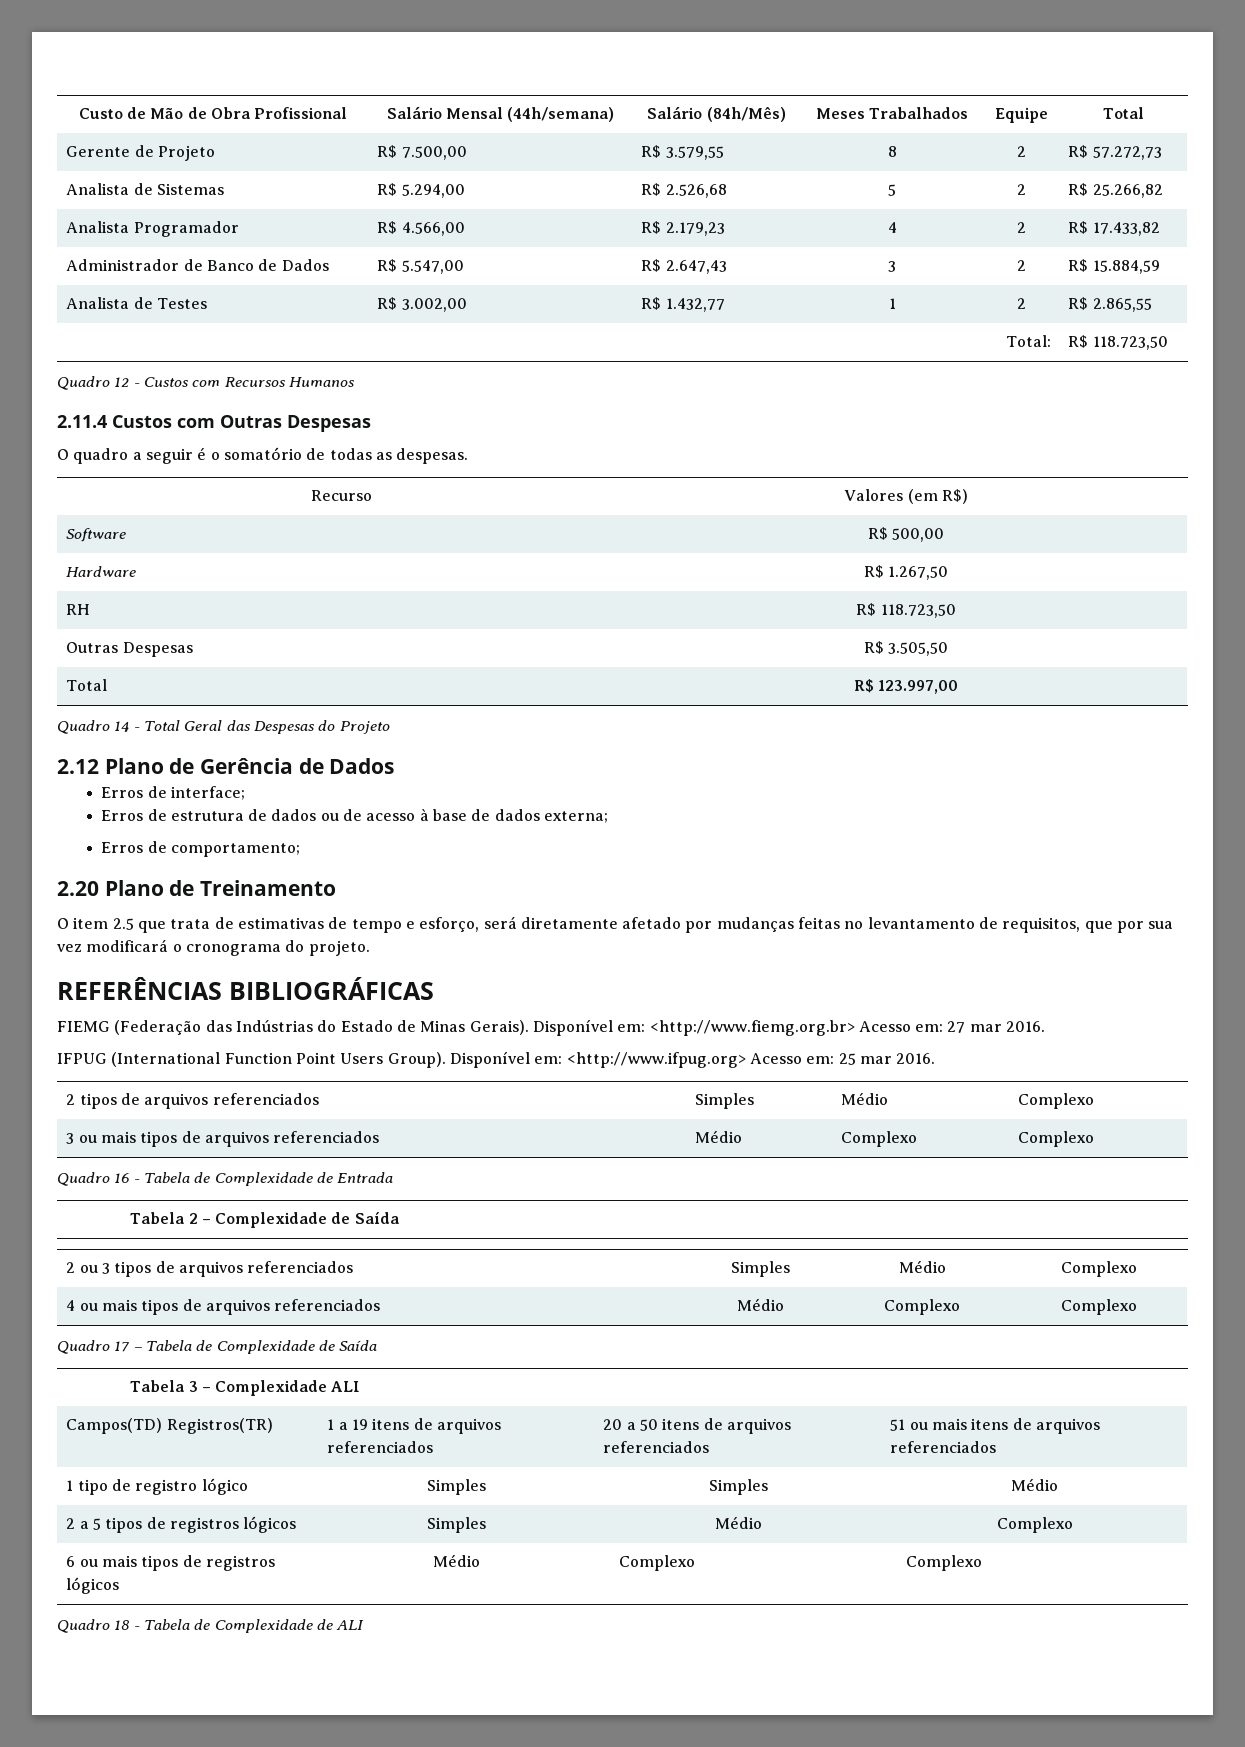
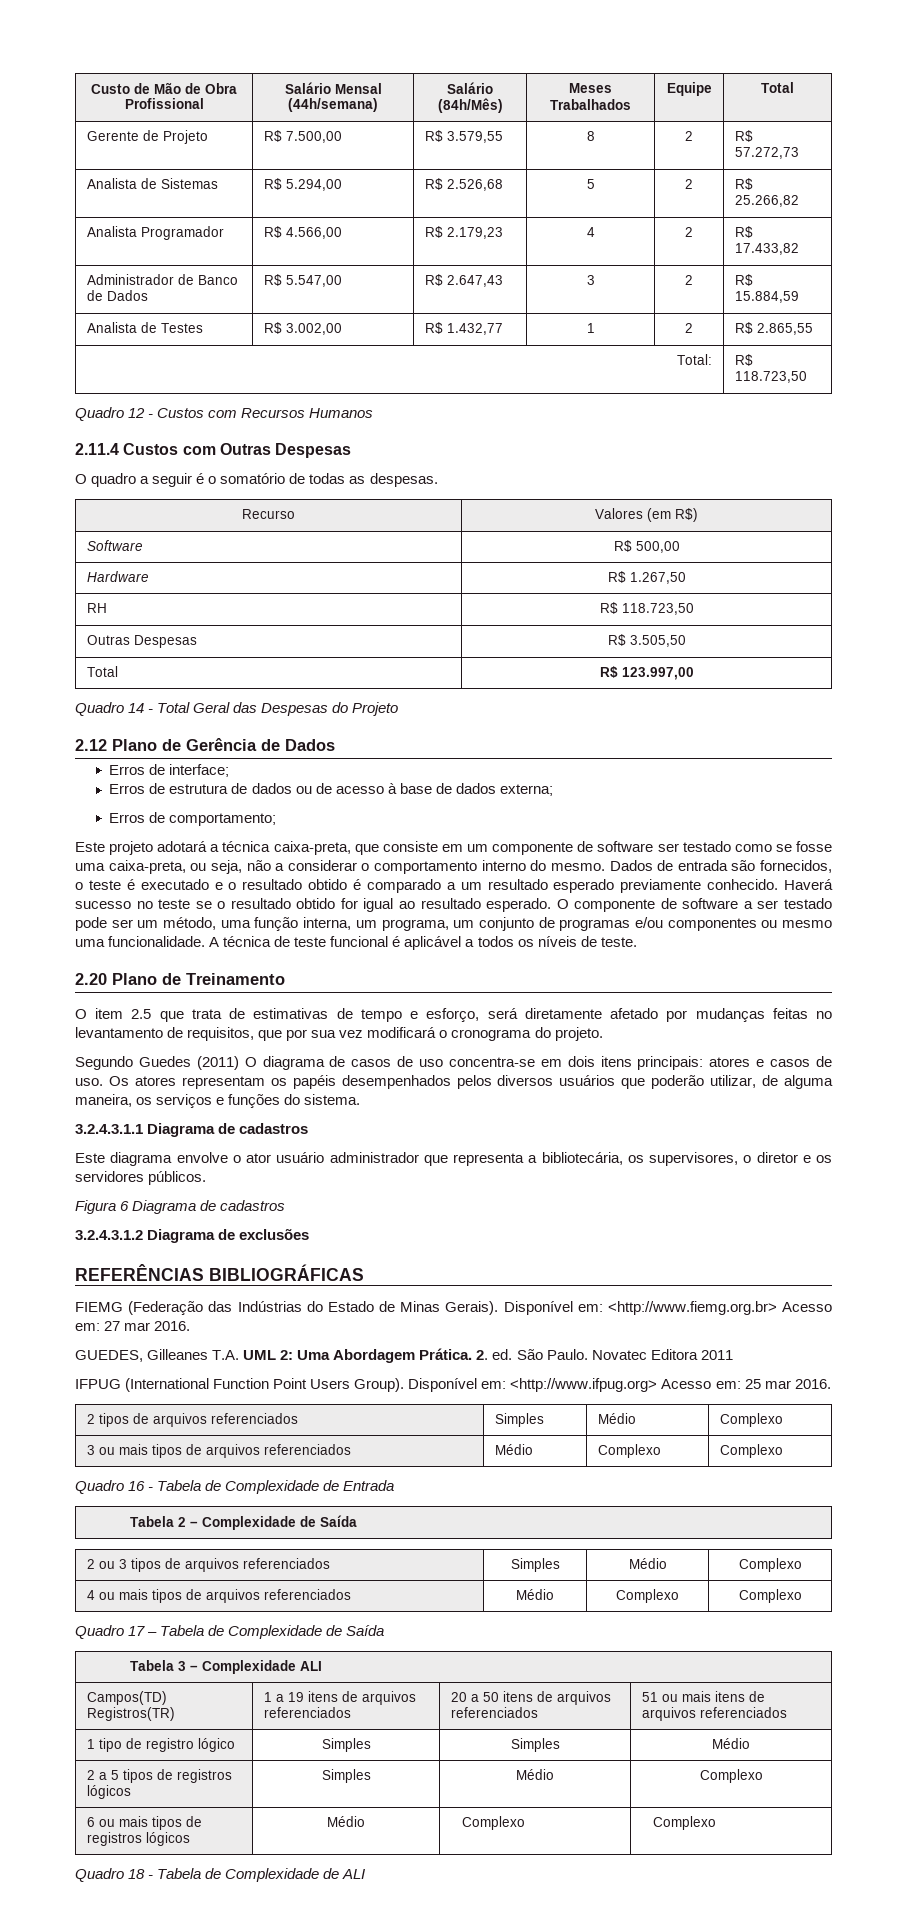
+ Este projeto adotará a técnica caixa-preta, que consiste em um componente de software ser testado como se fosse uma caixa-preta, ou seja, não a considerar o comportamento interno do mesmo. Dados de entrada são fornecidos, o teste é executado e o resultado obtido é comparado a um resultado esperado previamente conhecido. Haverá sucesso no teste se o resultado obtido for igual ao resultado esperado. O componente de software a ser testado pode ser um método, uma função interna, um programa, um conjunto de programas e/ou componentes ou mesmo uma funcionalidade. A técnica de teste funcional é aplicável a todos os níveis de teste.
+ Segundo Guedes (2011) O diagrama de casos de uso concentra-se em dois itens principais: atores e casos de uso. Os atores representam os papéis desempenhados pelos diversos usuários que poderão utilizar, de alguma maneira, os serviços e funções do sistema.
+ 3.2.4.3.1.1 Diagrama de cadastros
+ Este diagrama envolve o ator usuário administrador que representa a bibliotecária, os supervisores, o diretor e os servidores públicos.
+ Figura 6 Diagrama de cadastros
+ 3.2.4.3.1.2 Diagrama de exclusões
+ GUEDES, Gilleanes T.A. UML 2: Uma Abordagem Prática. 2. ed. São Paulo. Novatec Editora 2011

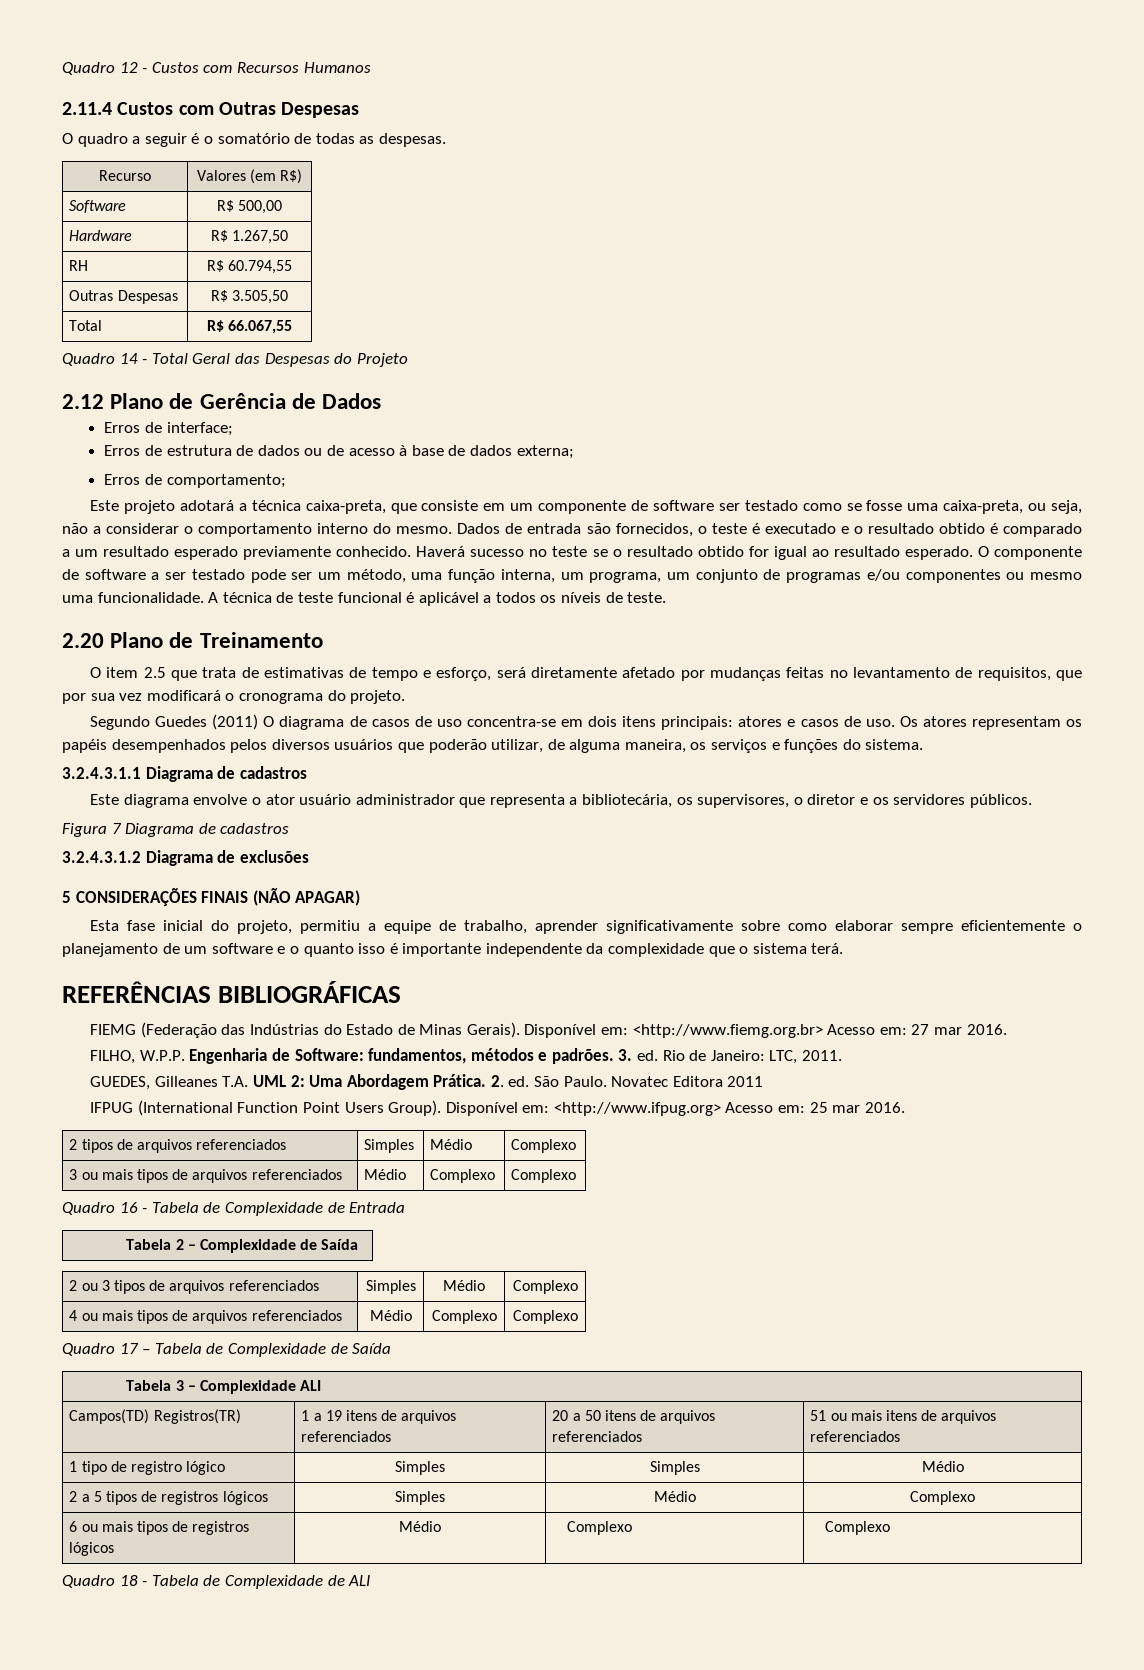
- Custo de Mão de Obra Profissional | Salário Mensal (44h/semana) | Salário (84h/Mês) | Meses Trabalhados | Equipe | Total
- Gerente de Projeto | R$ 7.500,00 | R$ 3.579,55 | 8 | 2 | R$ 57.272,73
- Analista de Sistemas | R$ 5.294,00 | R$ 2.526,68 | 5 | 2 | R$ 25.266,82
- Analista Programador | R$ 4.566,00 | R$ 2.179,23 | 4 | 2 | R$ 17.433,82
- Administrador de Banco de Dados | R$ 5.547,00 | R$ 2.647,43 | 3 | 2 | R$ 15.884,59
- Analista de Testes | R$ 3.002,00 | R$ 1.432,77 | 1 | 2 | R$ 2.865,55
- Total: | R$ 118.723,50
- RH | R$ 118.723,50
+ RH | R$ 60.794,55
- Total | R$ 123.997,00
+ Total | R$ 66.067,55
- Figura 6 Diagrama de cadastros
+ Figura 7 Diagrama de cadastros
+ 5 CONSIDERAÇÕES FINAIS (NÃO APAGAR)
+ Esta fase inicial do projeto, permitiu a equipe de trabalho, aprender significativamente sobre como elaborar sempre eficientemente o planejamento de um software e o quanto isso é importante independente da complexidade que o sistema terá.
+ FILHO, W.P.P. Engenharia de Software: fundamentos, métodos e padrões. 3. ed. Rio de Janeiro: LTC, 2011.

